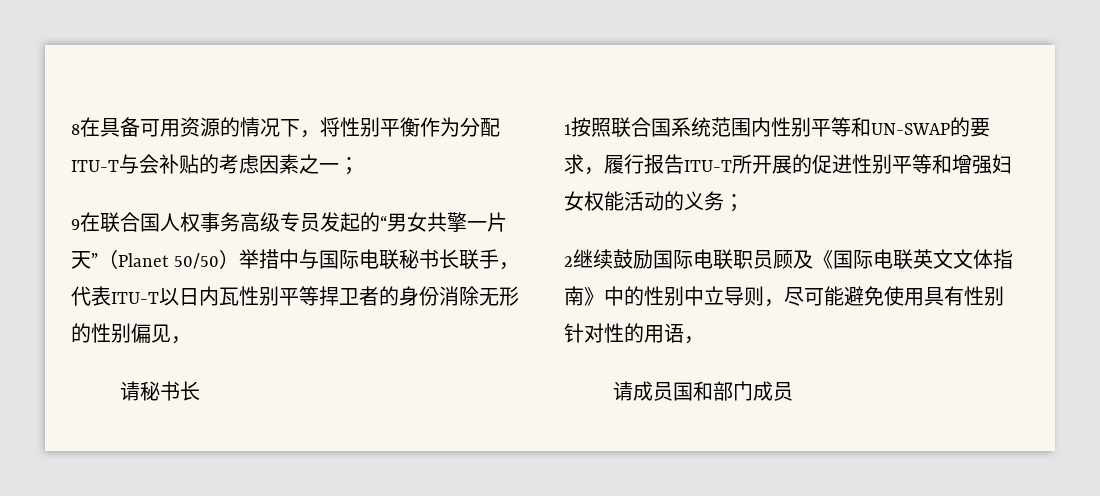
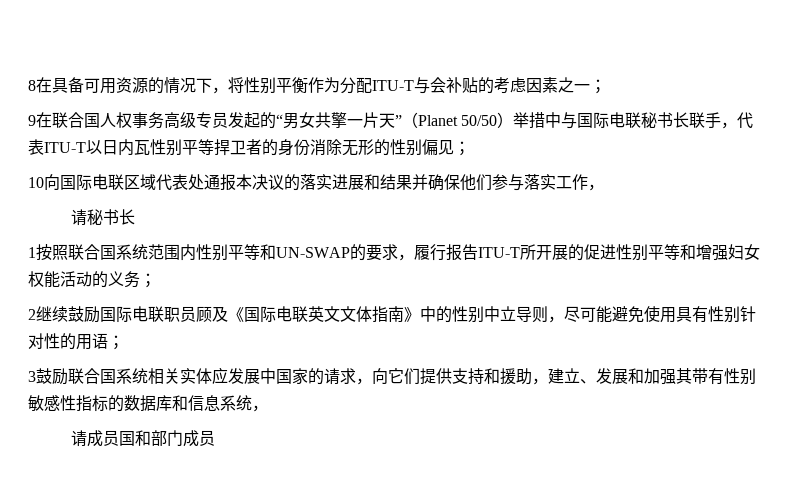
- 9在联合国人权事务高级专员发起的“男女共擎一片天”（Planet 50/50）举措中与国际电联秘书长联手，代表ITU-T以日内瓦性别平等捍卫者的身份消除无形的性别偏见，
+ 9在联合国人权事务高级专员发起的“男女共擎一片天”（Planet 50/50）举措中与国际电联秘书长联手，代表ITU-T以日内瓦性别平等捍卫者的身份消除无形的性别偏见；
+ 10向国际电联区域代表处通报本决议的落实进展和结果并确保他们参与落实工作，
- 2继续鼓励国际电联职员顾及《国际电联英文文体指南》中的性别中立导则，尽可能避免使用具有性别针对性的用语，
+ 2继续鼓励国际电联职员顾及《国际电联英文文体指南》中的性别中立导则，尽可能避免使用具有性别针对性的用语；
+ 3鼓励联合国系统相关实体应发展中国家的请求，向它们提供支持和援助，建立、发展和加强其带有性别敏感性指标的数据库和信息系统，

